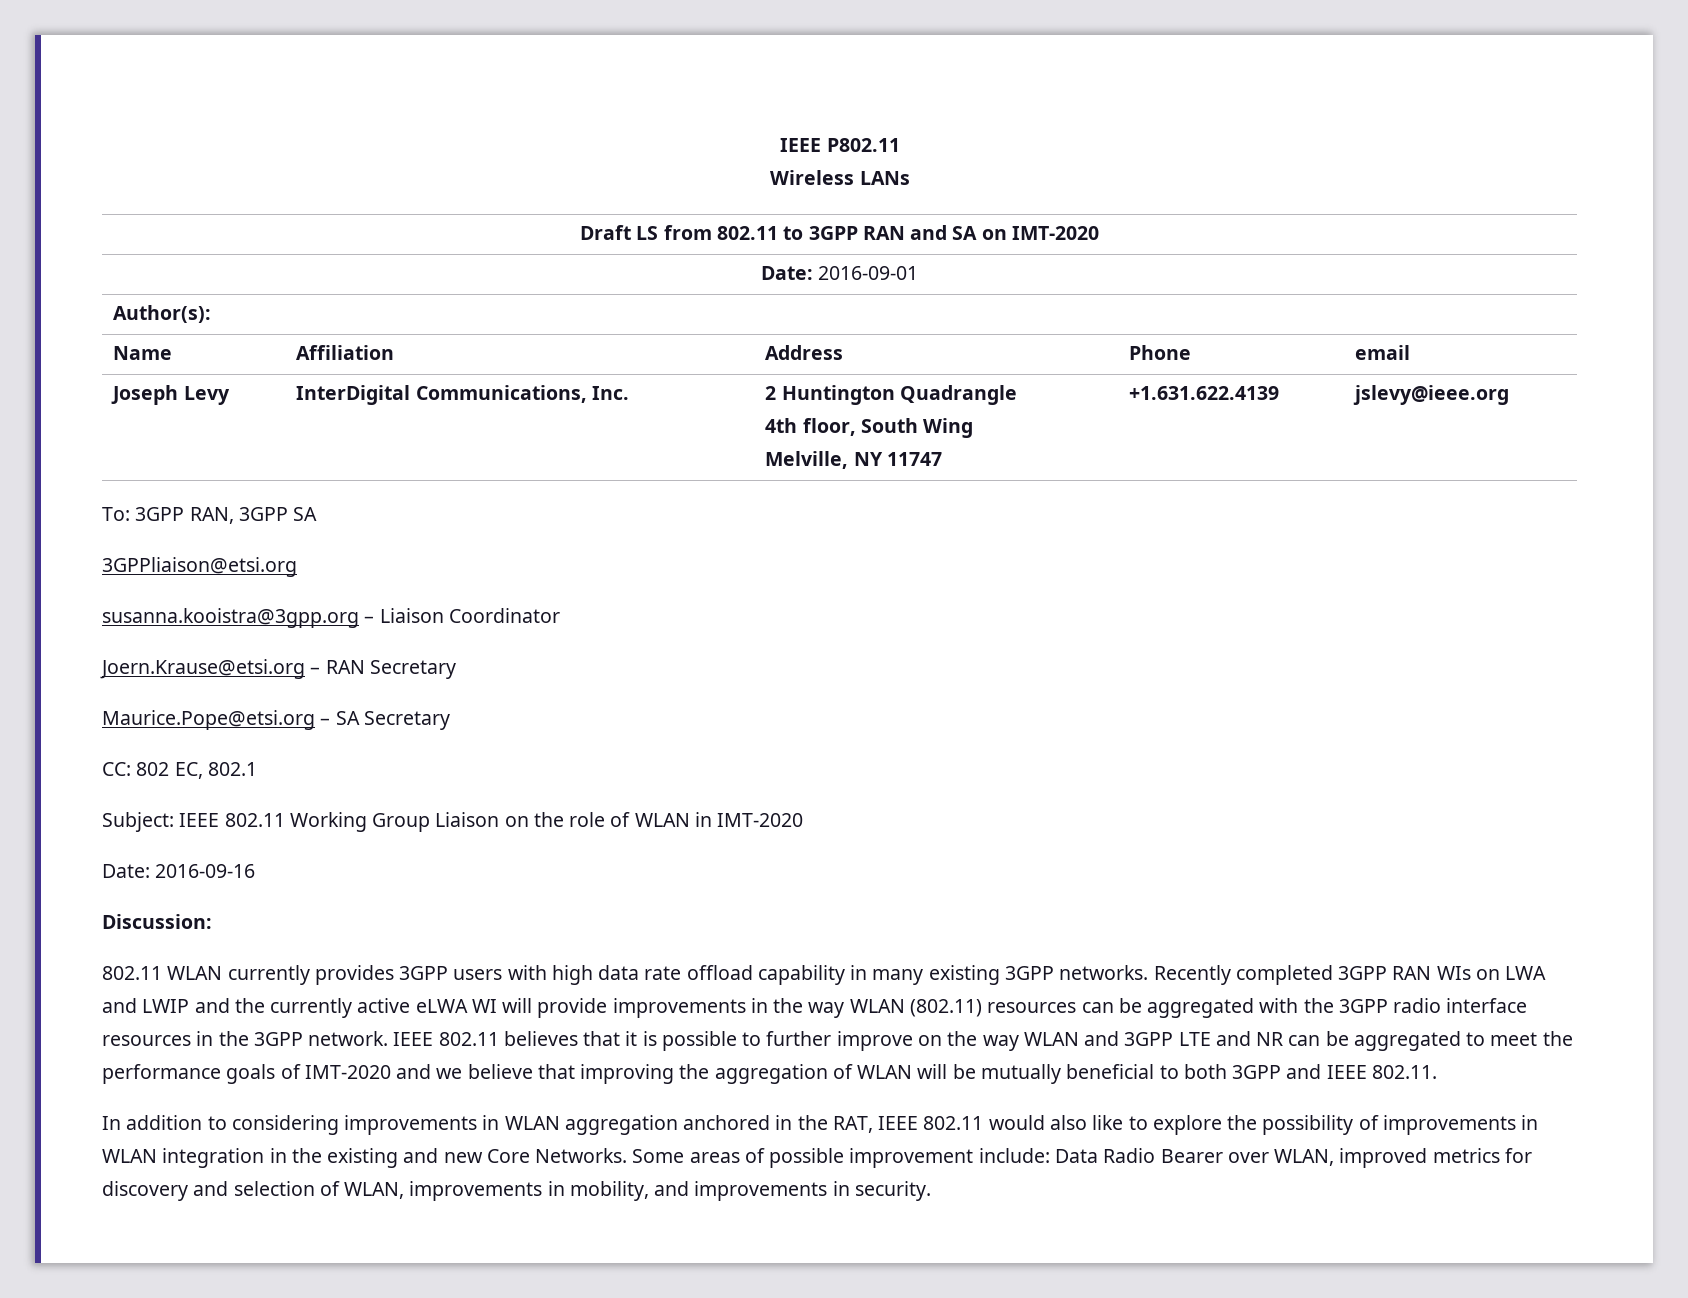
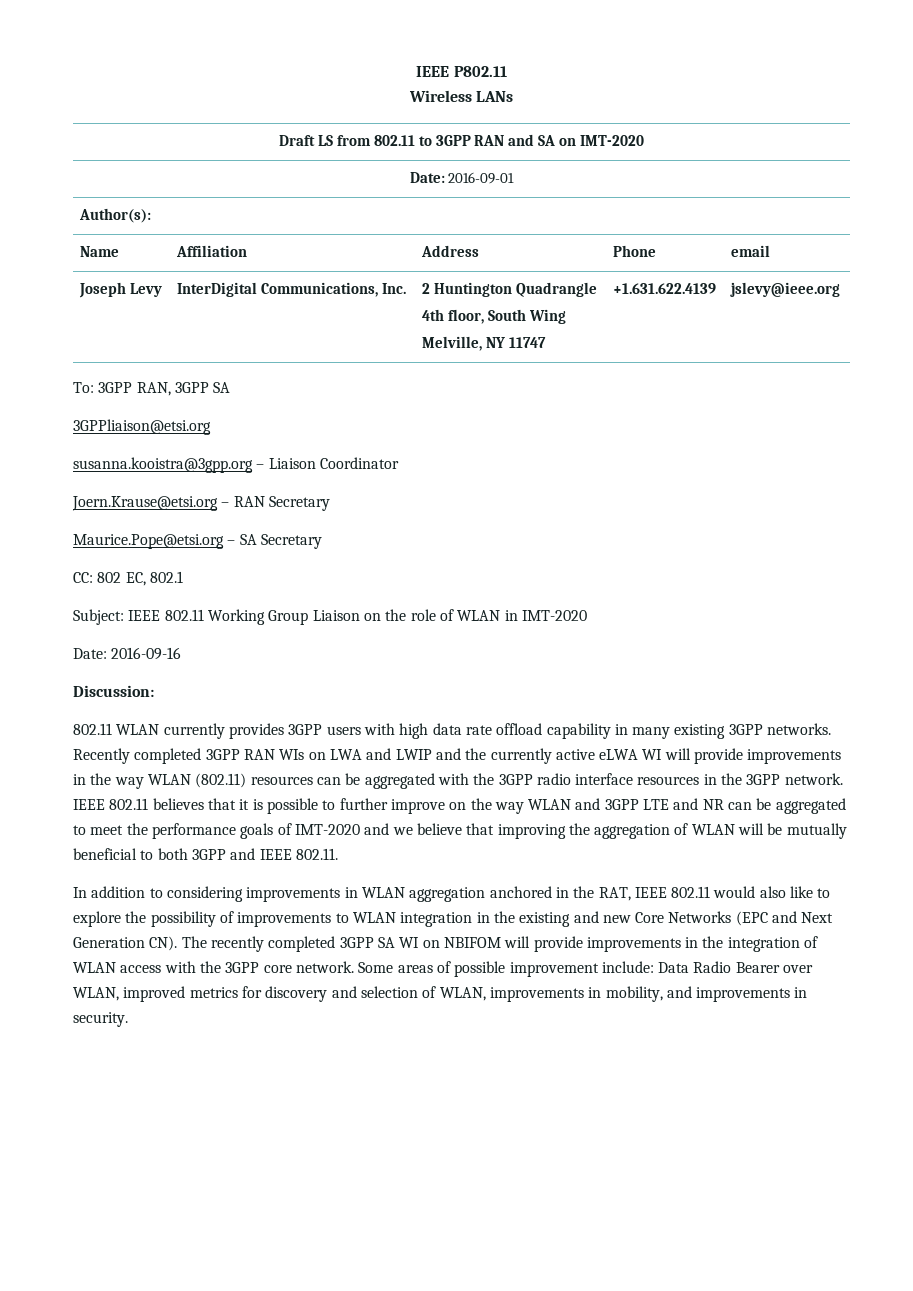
- In addition to considering improvements in WLAN aggregation anchored in the RAT, IEEE 802.11 would also like to explore the possibility of improvements in WLAN integration in the existing and new Core Networks.
+ In addition to considering improvements in WLAN aggregation anchored in the RAT, IEEE 802.11 would also like to explore the possibility of improvements to WLAN integration in the existing and new Core Networks (EPC and Next Generation CN). The recently completed 3GPP SA WI on NBIFOM will provide improvements in the integration of WLAN access with the 3GPP core network.

